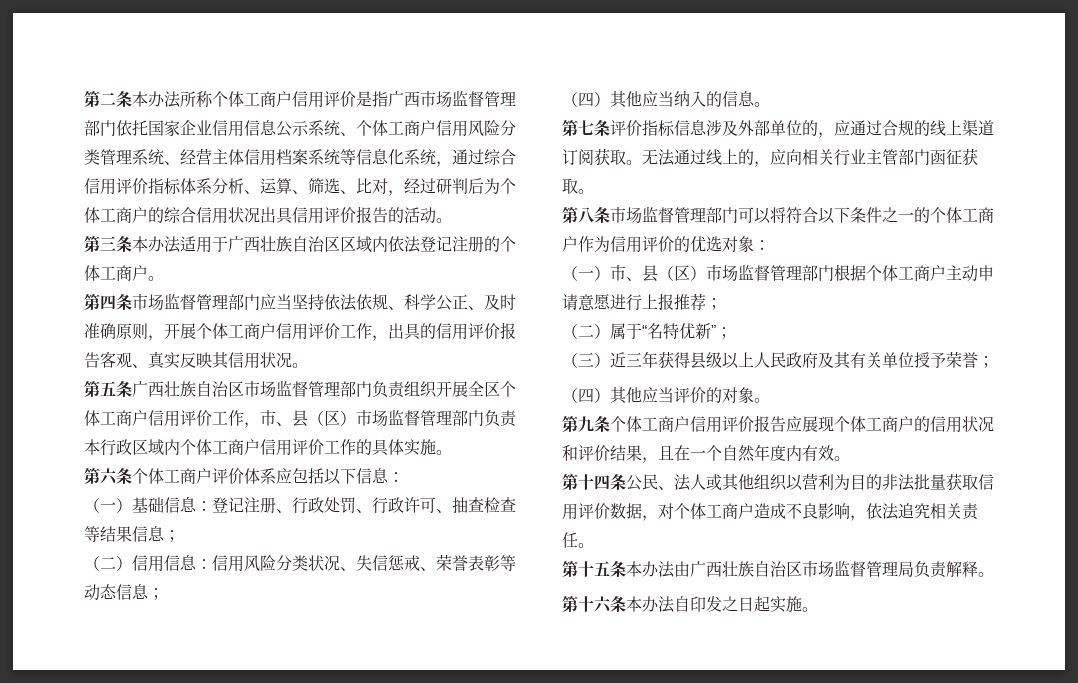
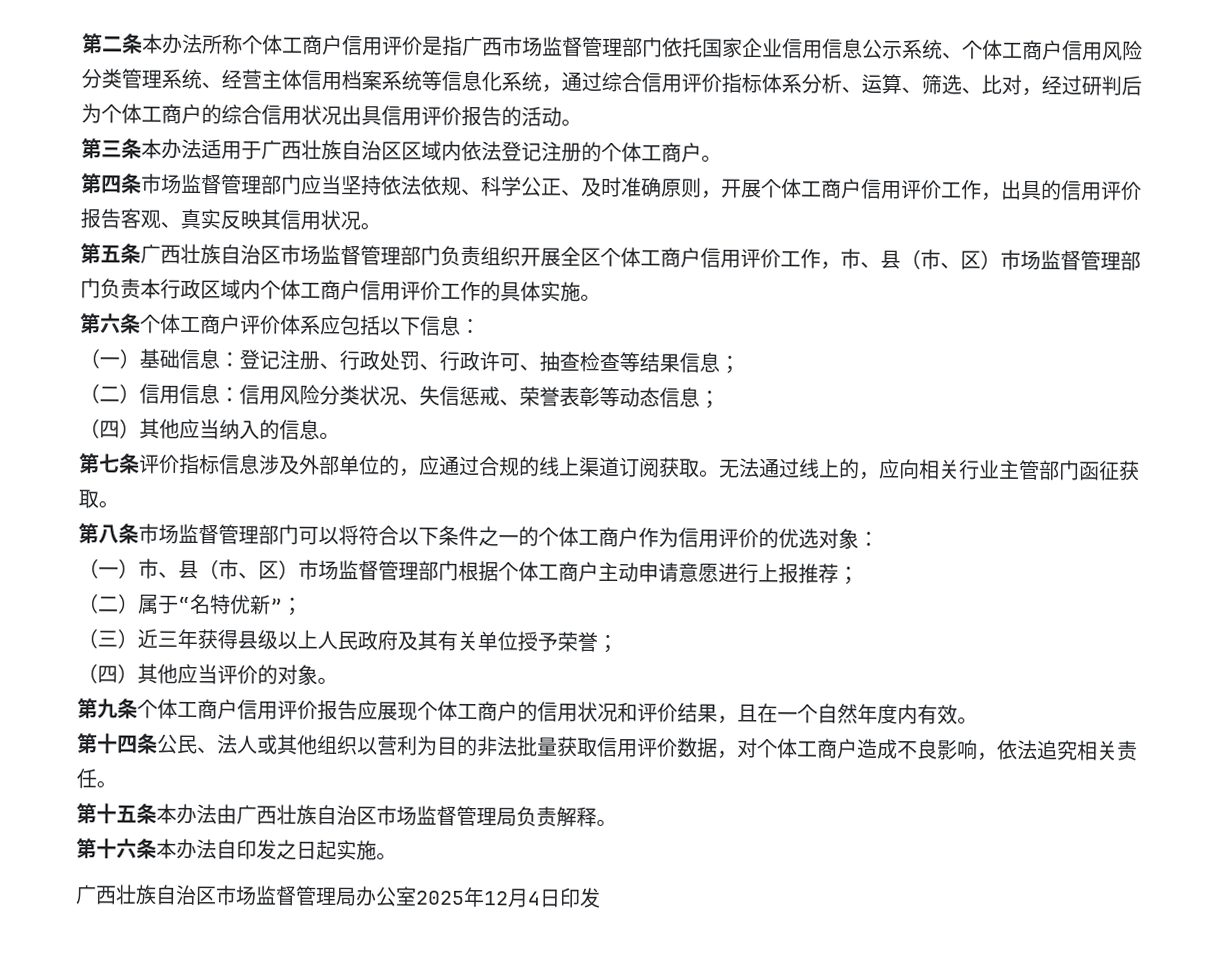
- 第五条广西壮族自治区市场监督管理部门负责组织开展全区个体工商户信用评价工作，市、县（区）市场监督管理部门负责本行政区域内个体工商户信用评价工作的具体实施。
+ 第五条广西壮族自治区市场监督管理部门负责组织开展全区个体工商户信用评价工作，市、县（市、区）市场监督管理部门负责本行政区域内个体工商户信用评价工作的具体实施。
- （一）市、县（区）市场监督管理部门根据个体工商户主动申请意愿进行上报推荐；
+ （一）市、县（市、区）市场监督管理部门根据个体工商户主动申请意愿进行上报推荐；
+ 广西壮族自治区市场监督管理局办公室2025年12月4日印发

